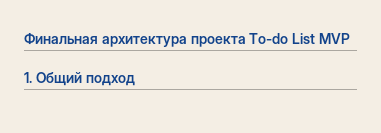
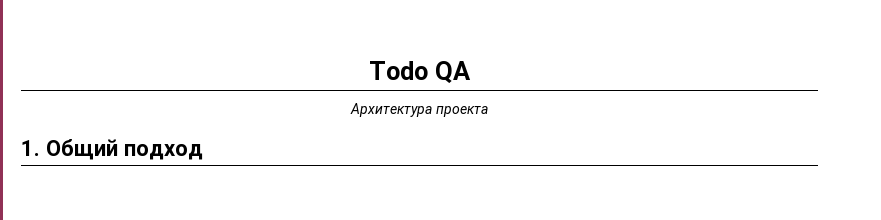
- Финальная архитектура проекта To-do List MVP
+ Todo QA
+ Архитектура проекта

